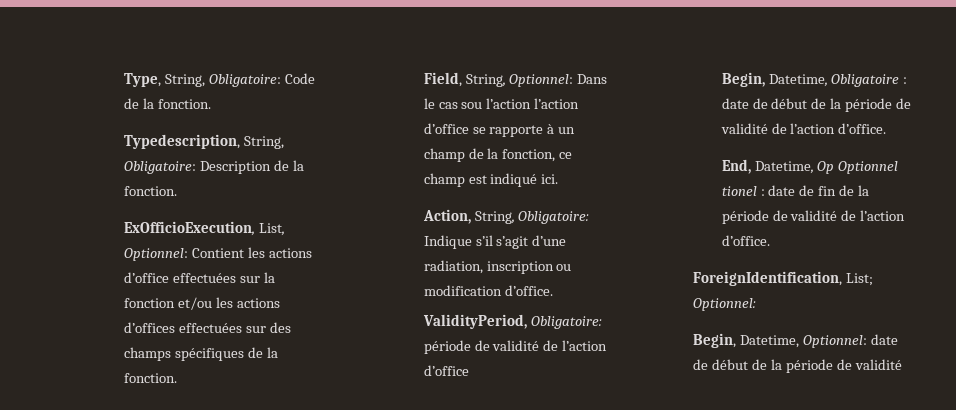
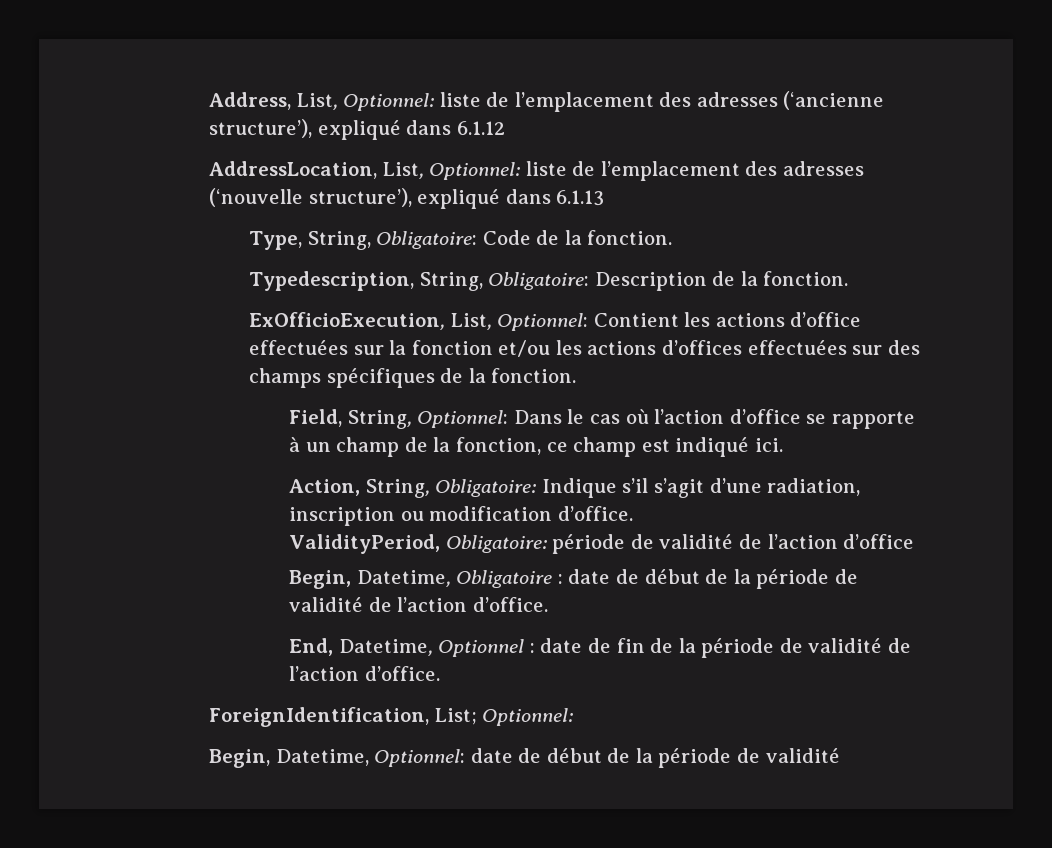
+ Address, List, Optionnel: liste de l’emplacement des adresses (‘ancienne structure’), expliqué dans 6.1.12
+ AddressLocation, List, Optionnel: liste de l’emplacement des adresses (‘nouvelle structure’), expliqué dans 6.1.13
- Field, String, Optionnel: Dans le cas sou l’action l’action d’office se rapporte à un champ de la fonction, ce champ est indiqué ici.
+ Field, String, Optionnel: Dans le cas où l’action d’office se rapporte à un champ de la fonction, ce champ est indiqué ici.
- End, Datetime, Op Optionnel tionel : date de fin de la période de validité de l’action d’office.
+ End, Datetime, Optionnel : date de fin de la période de validité de l’action d’office.

